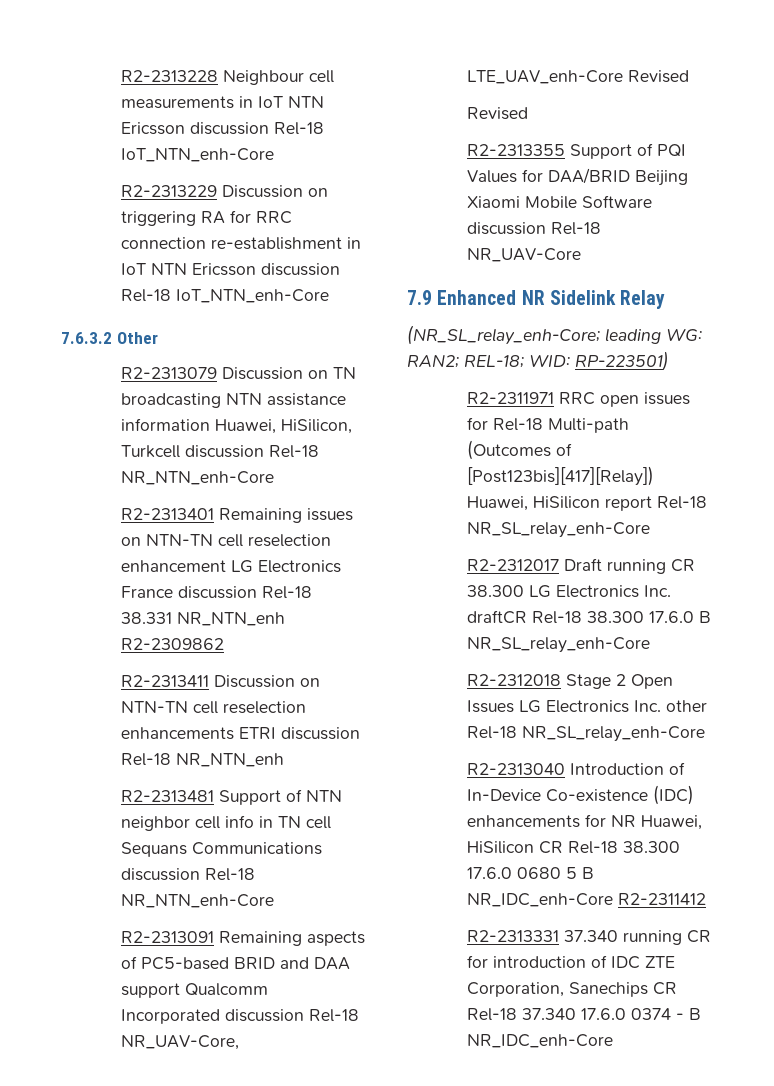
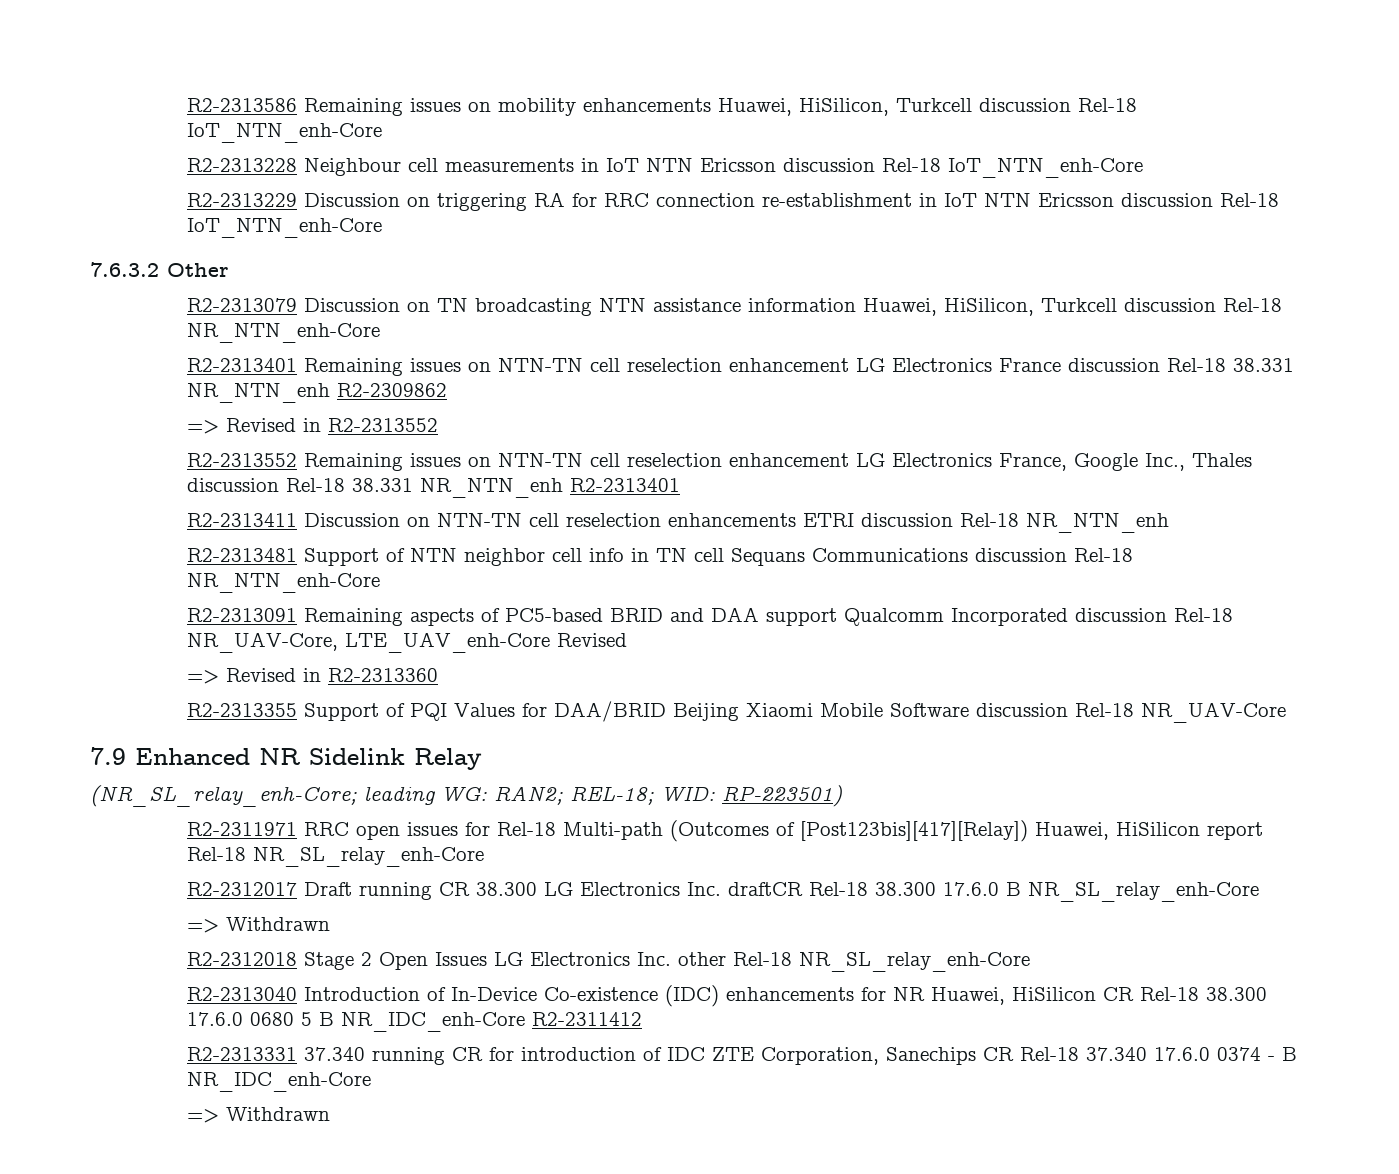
+ R2-2313586 Remaining issues on mobility enhancements Huawei, HiSilicon, Turkcell discussion Rel-18 IoT_NTN_enh-Core
+ => Revised in R2-2313552
+ R2-2313552 Remaining issues on NTN-TN cell reselection enhancement LG Electronics France, Google Inc., Thales discussion Rel-18 38.331 NR_NTN_enh R2-2313401
  R2-2313091 Remaining aspects of PC5-based BRID and DAA support Qualcomm Incorporated discussion Rel-18 NR_UAV-Core, LTE_UAV_enh-Core Revised
- Revised
+ => Revised in R2-2313360
  R2-2312017 Draft running CR 38.300 LG Electronics Inc. draftCR Rel-18 38.300 17.6.0 B NR_SL_relay_enh-Core
+ => Withdrawn
  R2-2313331 37.340 running CR for introduction of IDC ZTE Corporation, Sanechips CR Rel-18 37.340 17.6.0 0374 - B NR_IDC_enh-Core
+ => Withdrawn

